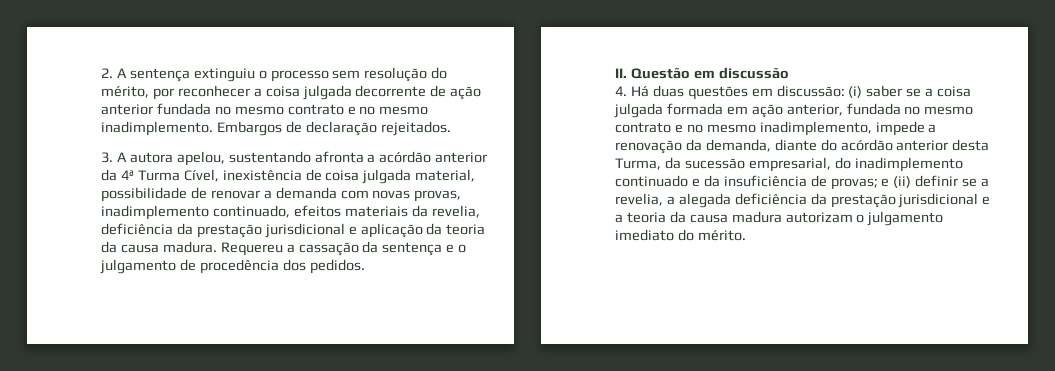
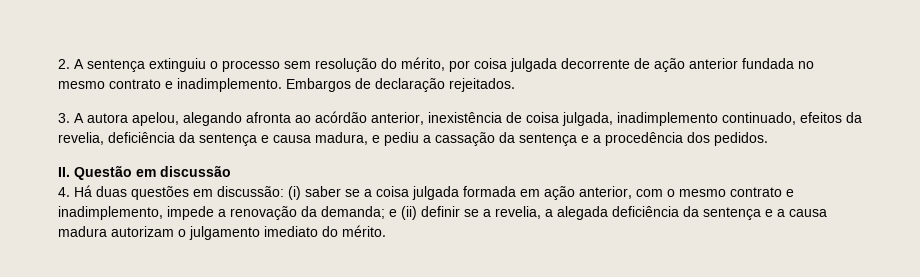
- 2. A sentença extinguiu o processo sem resolução do mérito, por reconhecer a coisa julgada decorrente de ação anterior fundada no mesmo contrato e no mesmo inadimplemento.
+ 2. A sentença extinguiu o processo sem resolução do mérito, por coisa julgada decorrente de ação anterior fundada no mesmo contrato e inadimplemento.
- 3. A autora apelou, sustentando afronta a acórdão anterior da 4ª Turma Cível, inexistência de coisa julgada material, possibilidade de renovar a demanda com novas provas, inadimplemento continuado, efeitos materiais da revelia, deficiência da prestação jurisdicional e aplicação da teoria da causa madura. Requereu a cassação da sentença e o julgamento de procedência dos pedidos.
+ 3. A autora apelou, alegando afronta ao acórdão anterior, inexistência de coisa julgada, inadimplemento continuado, efeitos da revelia, deficiência da sentença e causa madura, e pediu a cassação da sentença e a procedência dos pedidos.
- 4. Há duas questões em discussão: (i) saber se a coisa julgada formada em ação anterior, fundada no mesmo contrato e no mesmo inadimplemento, impede a renovação da demanda, diante do acórdão anterior desta Turma, da sucessão empresarial, do inadimplemento continuado e da insuficiência de provas; e (ii) definir se a revelia, a alegada deficiência da prestação jurisdicional e a teoria da causa madura autorizam o julgamento imediato do mérito.
+ 4. Há duas questões em discussão: (i) saber se a coisa julgada formada em ação anterior, com o mesmo contrato e inadimplemento, impede a renovação da demanda; e (ii) definir se a revelia, a alegada deficiência da sentença e a causa madura autorizam o julgamento imediato do mérito.

